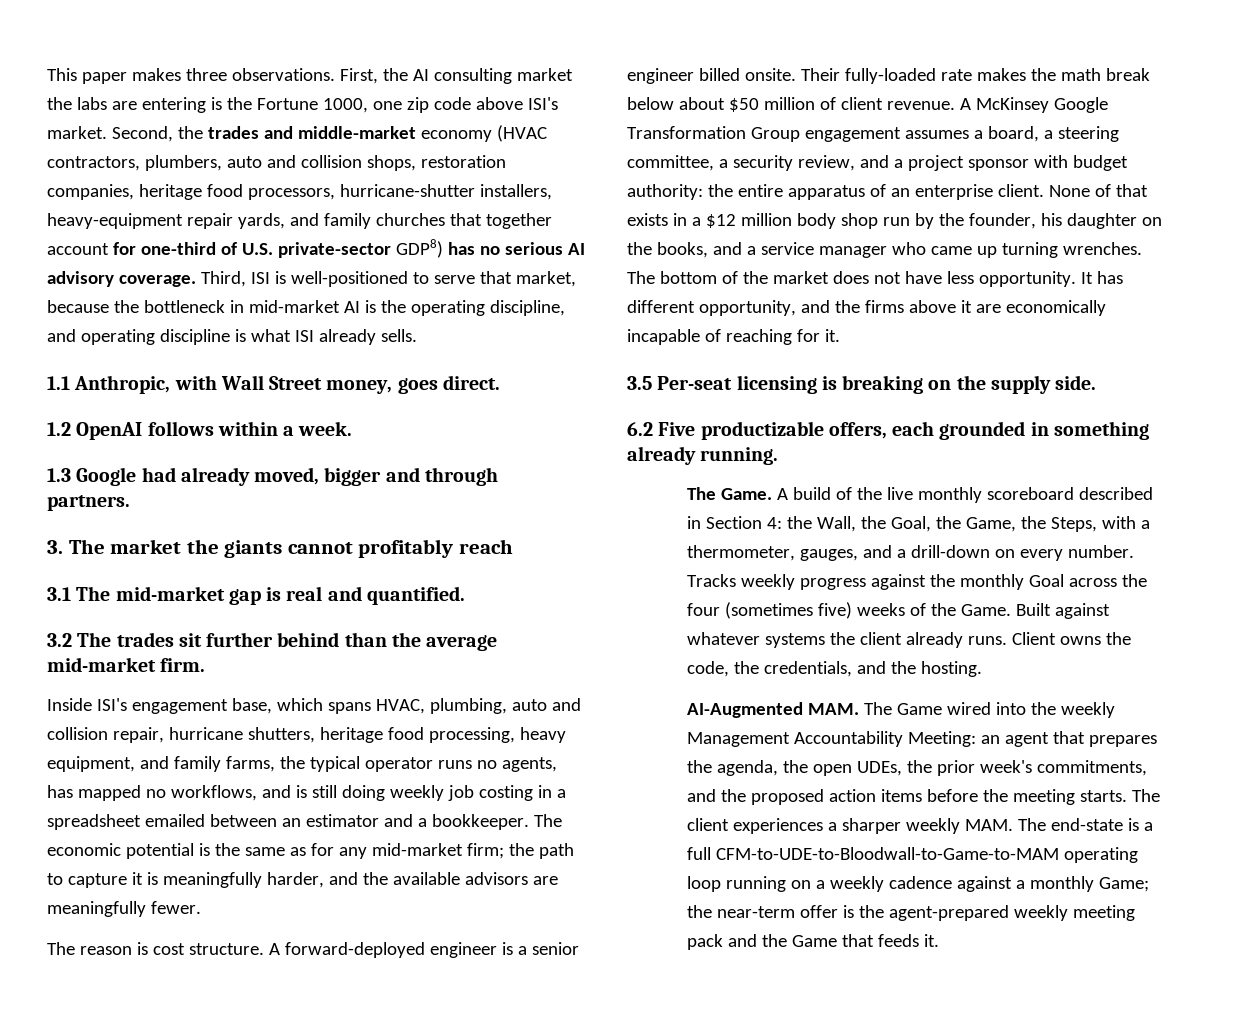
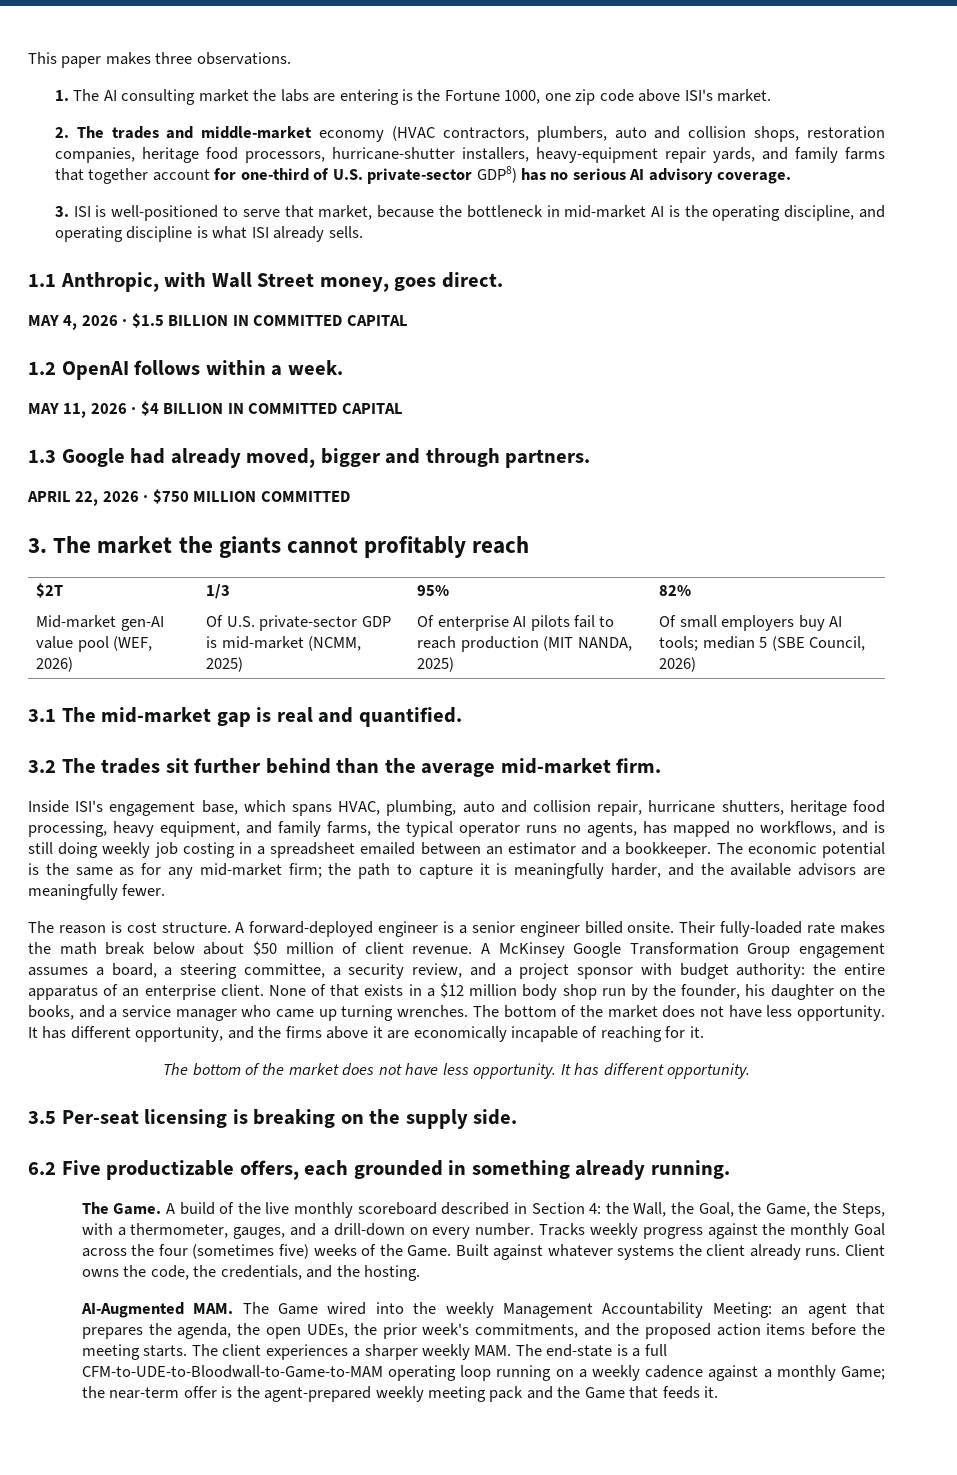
- This paper makes three observations. First, the AI consulting market the labs are entering is the Fortune 1000, one zip code above ISI's market. Second, the trades and middle-market economy (HVAC contractors, plumbers, auto and collision shops, restoration companies, heritage food processors, hurricane-shutter installers, heavy-equipment repair yards, and family churches that together account for one-third of U.S. private-sector GDP8) has no serious AI advisory coverage. Third, ISI is well-positioned to serve that market, because the bottleneck in mid-market AI is the operating discipline, and operating discipline is what ISI already sells.
+ This paper makes three observations.
+ 1. The AI consulting market the labs are entering is the Fortune 1000, one zip code above ISI's market.
+ 2. The trades and middle-market economy (HVAC contractors, plumbers, auto and collision shops, restoration companies, heritage food processors, hurricane-shutter installers, heavy-equipment repair yards, and family farms that together account for one-third of U.S. private-sector GDP8) has no serious AI advisory coverage.
+ 3. ISI is well-positioned to serve that market, because the bottleneck in mid-market AI is the operating discipline, and operating discipline is what ISI already sells.
+ MAY 4, 2026 · $1.5 BILLION IN COMMITTED CAPITAL
+ MAY 11, 2026 · $4 BILLION IN COMMITTED CAPITAL
+ APRIL 22, 2026 · $750 MILLION COMMITTED
+ $2T
+ Mid-market gen-AI value pool (WEF, 2026) | 1/3
+ Of U.S. private-sector GDP is mid-market (NCMM, 2025) | 95%
+ Of enterprise AI pilots fail to reach production (MIT NANDA, 2025) | 82%
+ Of small employers buy AI tools; median 5 (SBE Council, 2026)
+ The bottom of the market does not have less opportunity. It has different opportunity.

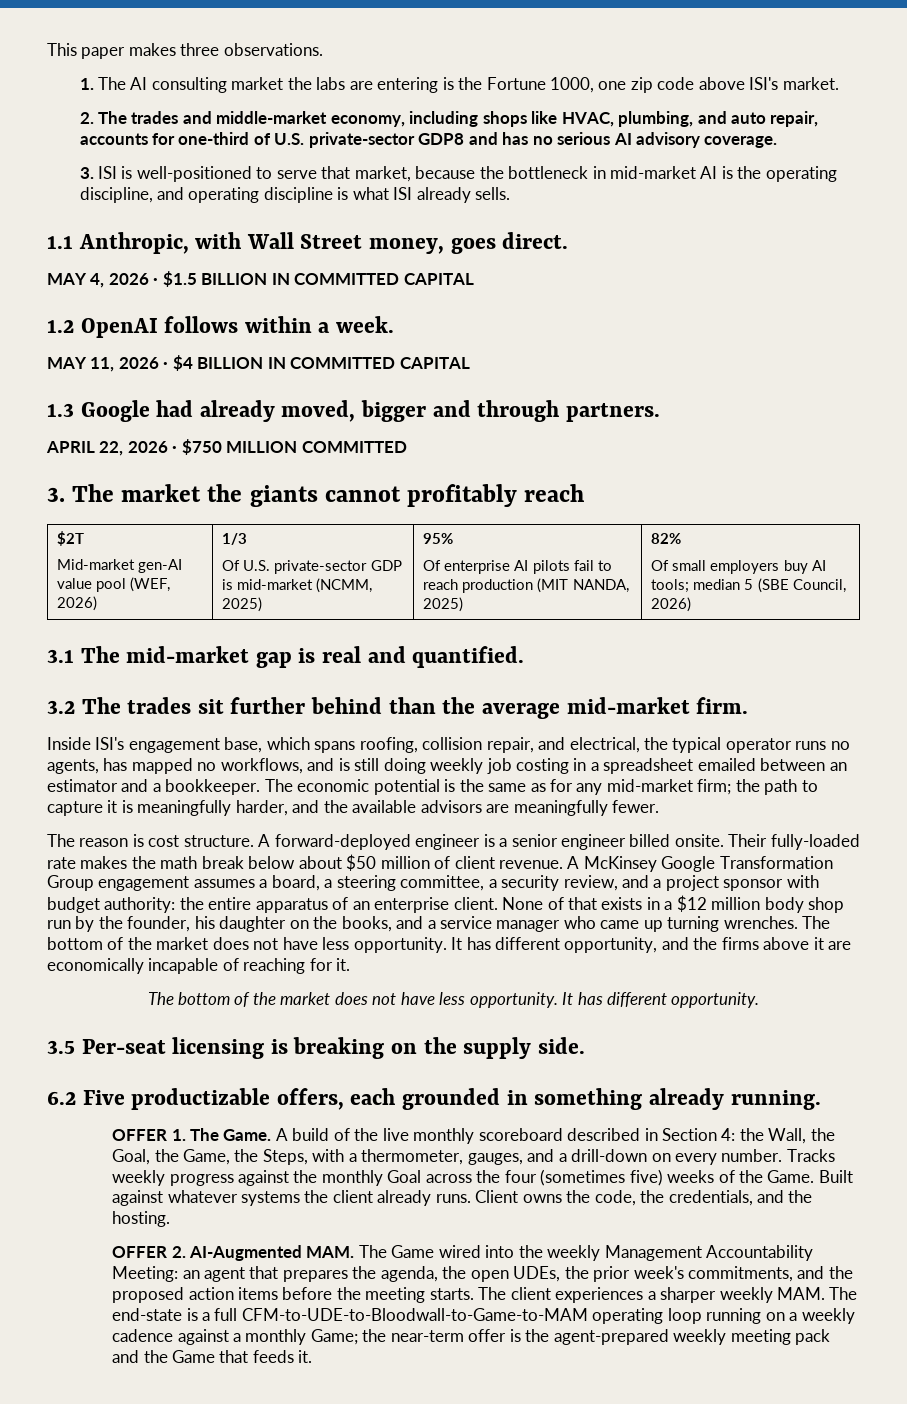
- 2. The trades and middle-market economy (HVAC contractors, plumbers, auto and collision shops, restoration companies, heritage food processors, hurricane-shutter installers, heavy-equipment repair yards, and family farms that together account for one-third of U.S. private-sector GDP8) has no serious AI advisory coverage.
+ 2. The trades and middle-market economy, including shops like HVAC, plumbing, and auto repair, accounts for one-third of U.S. private-sector GDP8 and has no serious AI advisory coverage.
- Inside ISI's engagement base, which spans HVAC, plumbing, auto and collision repair, hurricane shutters, heritage food processing, heavy equipment, and family farms, the typical operator runs no agents, has mapped no workflows, and is still doing weekly job costing in a spreadsheet emailed between an estimator and a bookkeeper.
+ Inside ISI's engagement base, which spans roofing, collision repair, and electrical, the typical operator runs no agents, has mapped no workflows, and is still doing weekly job costing in a spreadsheet emailed between an estimator and a bookkeeper.
- The Game.
+ OFFER 1. The Game.
- AI-Augmented MAM. The Game wired into the weekly Management Accountability Meeting: an agent that prepares the agenda, the open UDEs, the prior week's commitments, and the proposed action items before the meeting starts.
+ OFFER 2. AI-Augmented MAM. The Game wired into the weekly Management Accountability Meeting: an agent that prepares the agenda, the open UDEs, the prior week's commitments, and the proposed action items before the meeting starts.

